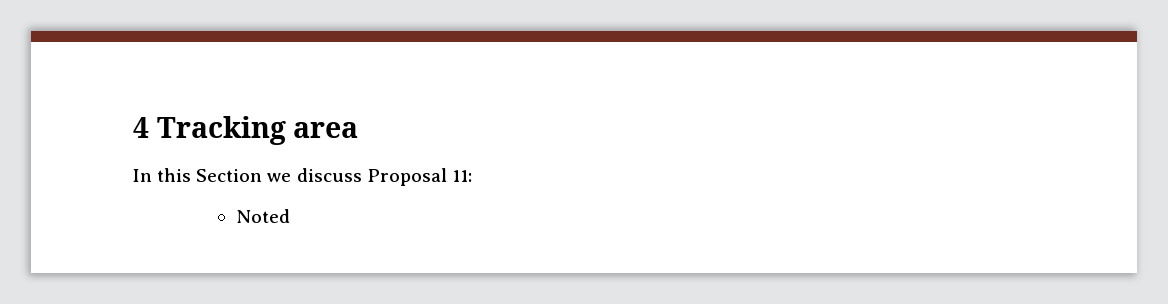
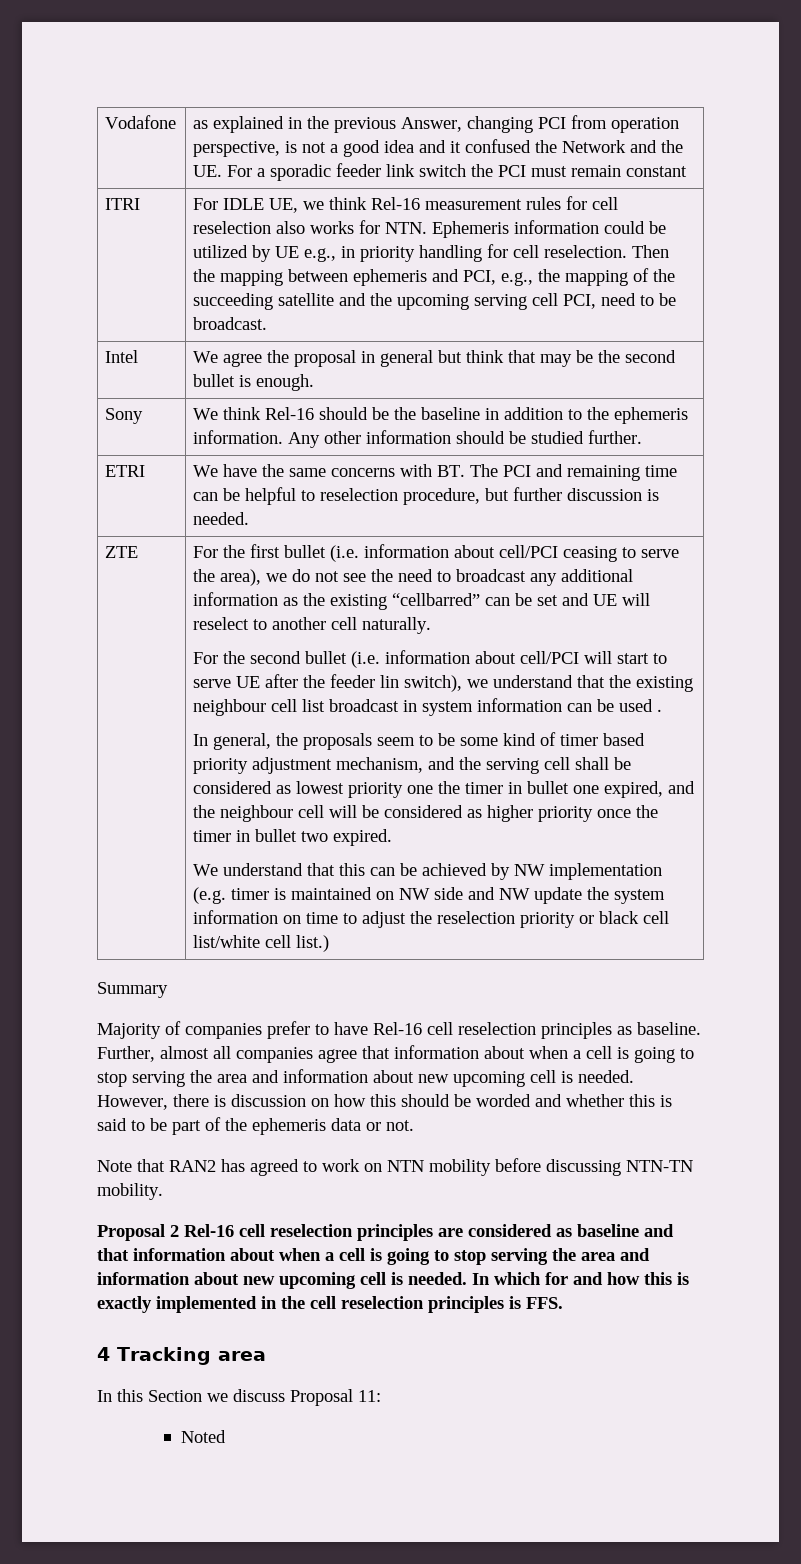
+ Vodafone | as explained in the previous Answer, changing PCI from operation perspective, is not a good idea and it confused the Network and the UE. For a sporadic feeder link switch the PCI must remain constant
+ ITRI | For IDLE UE, we think Rel-16 measurement rules for cell reselection also works for NTN. Ephemeris information could be utilized by UE e.g., in priority handling for cell reselection. Then the mapping between ephemeris and PCI, e.g., the mapping of the succeeding satellite and the upcoming serving cell PCI, need to be broadcast.
+ Intel | We agree the proposal in general but think that may be the second bullet is enough.
+ Sony | We think Rel-16 should be the baseline in addition to the ephemeris information. Any other information should be studied further.
+ ETRI | We have the same concerns with BT. The PCI and remaining time can be helpful to reselection procedure, but further discussion is needed.
+ ZTE | For the first bullet (i.e. information about cell/PCI ceasing to serve the area), we do not see the need to broadcast any additional information as the existing “cellbarred” can be set and UE will reselect to another cell naturally.
+ For the second bullet (i.e. information about cell/PCI will start to serve UE after the feeder lin switch), we understand that the existing neighbour cell list broadcast in system information can be used .
+ In general, the proposals seem to be some kind of timer based priority adjustment mechanism, and the serving cell shall be considered as lowest priority one the timer in bullet one expired, and the neighbour cell will be considered as higher priority once the timer in bullet two expired.
+ We understand that this can be achieved by NW implementation (e.g. timer is maintained on NW side and NW update the system information on time to adjust the reselection priority or black cell list/white cell list.)
+ Summary
+ Majority of companies prefer to have Rel-16 cell reselection principles as baseline. Further, almost all companies agree that information about when a cell is going to stop serving the area and information about new upcoming cell is needed. However, there is discussion on how this should be worded and whether this is said to be part of the ephemeris data or not.
+ Note that RAN2 has agreed to work on NTN mobility before discussing NTN-TN mobility.
+ Proposal 2 Rel-16 cell reselection principles are considered as baseline and that information about when a cell is going to stop serving the area and information about new upcoming cell is needed. In which for and how this is exactly implemented in the cell reselection principles is FFS.

